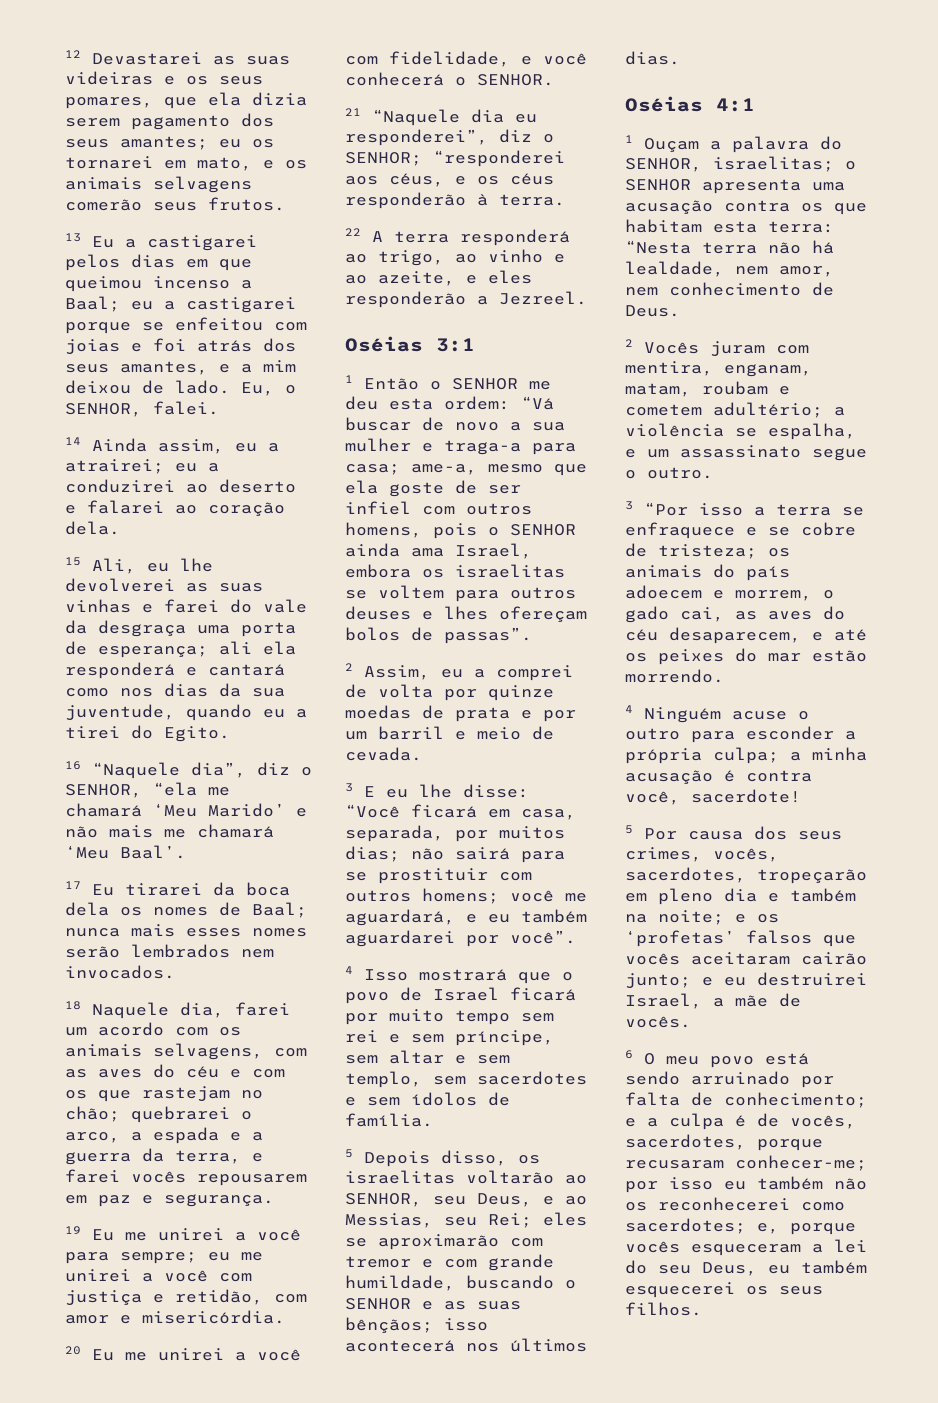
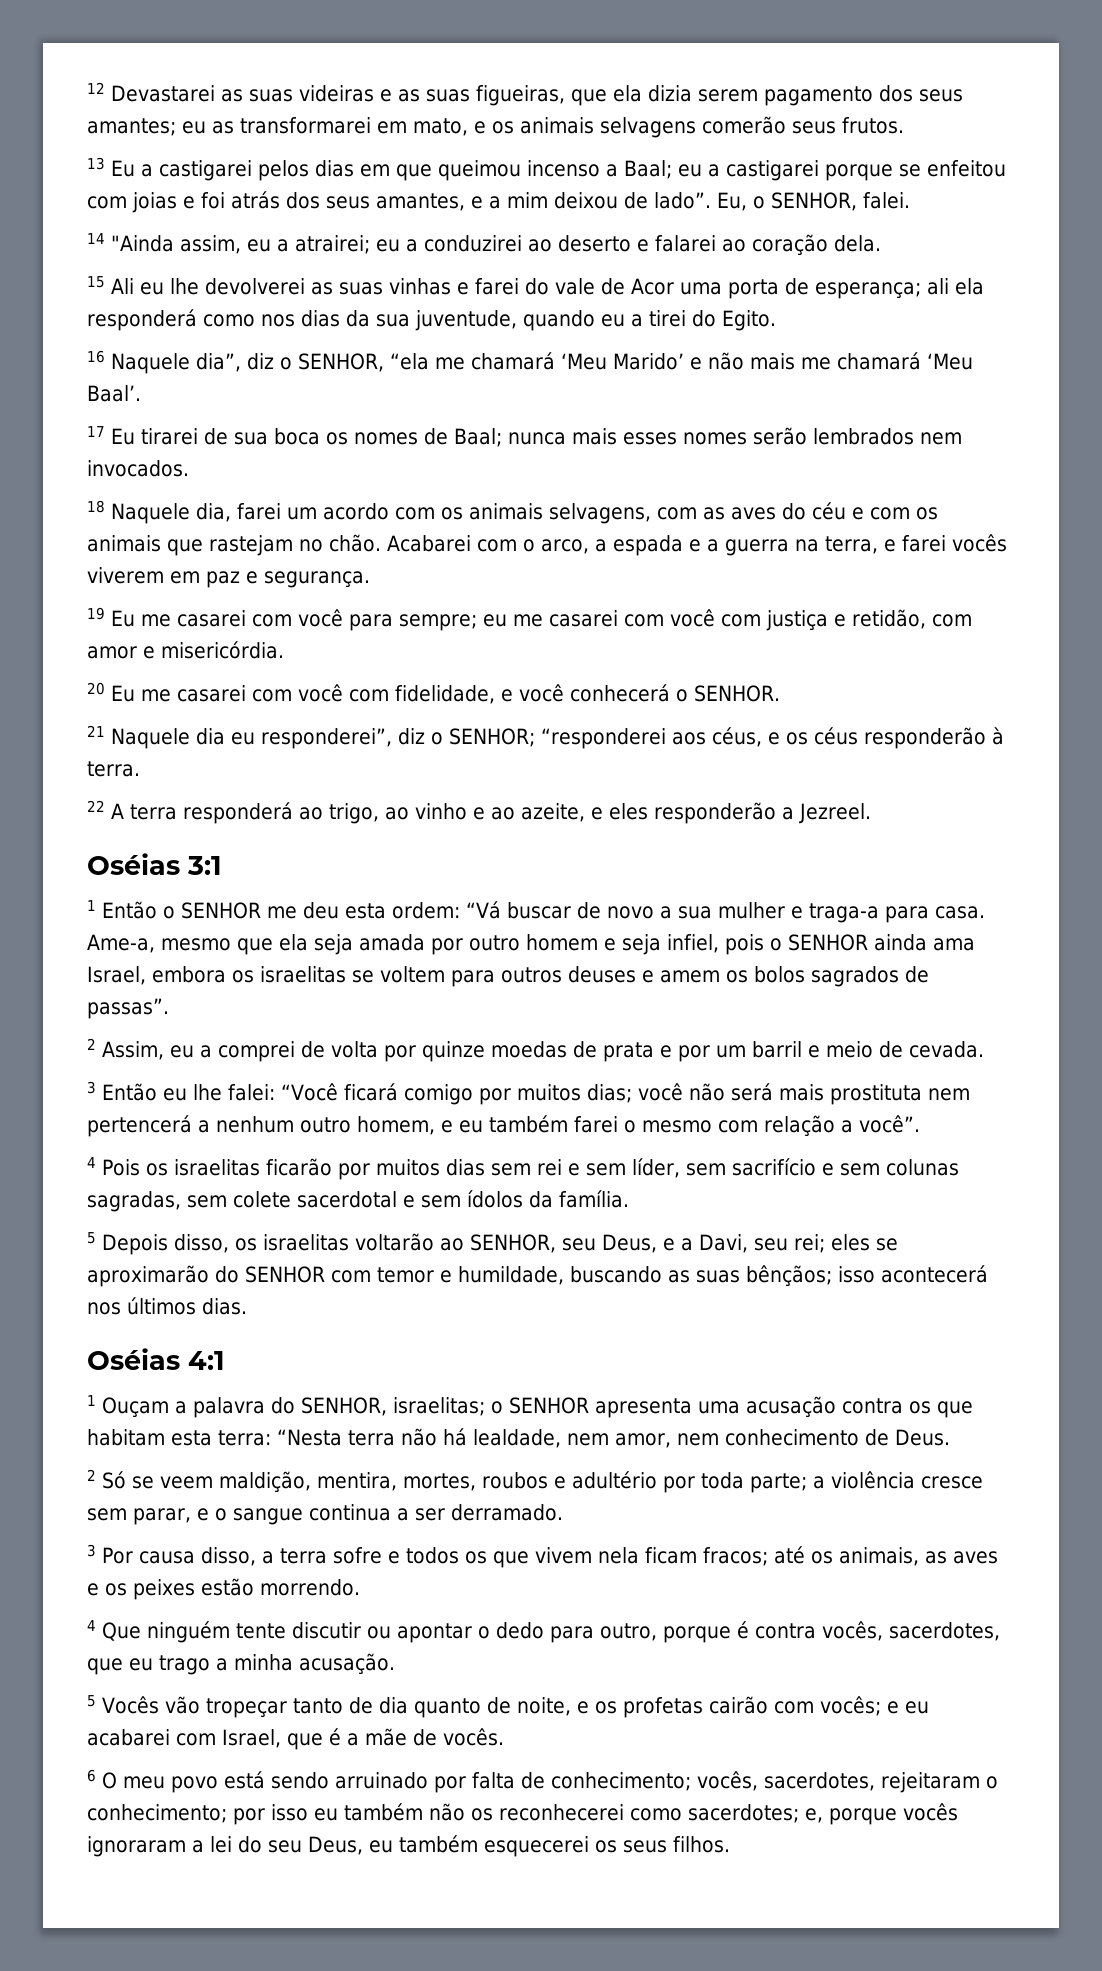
- 12 Devastarei as suas videiras e os seus pomares, que ela dizia serem pagamento dos seus amantes; eu os tornarei em mato, e os animais selvagens comerão seus frutos.
+ 12 Devastarei as suas videiras e as suas figueiras, que ela dizia serem pagamento dos seus amantes; eu as transformarei em mato, e os animais selvagens comerão seus frutos.
- 13 Eu a castigarei pelos dias em que queimou incenso a Baal; eu a castigarei porque se enfeitou com joias e foi atrás dos seus amantes, e a mim deixou de lado.
+ 13 Eu a castigarei pelos dias em que queimou incenso a Baal; eu a castigarei porque se enfeitou com joias e foi atrás dos seus amantes, e a mim deixou de lado”.
- 14 Ainda assim, eu a atrairei; eu a conduzirei ao deserto e falarei ao coração dela.
+ 14 "Ainda assim, eu a atrairei; eu a conduzirei ao deserto e falarei ao coração dela.
- 15 Ali, eu lhe devolverei as suas vinhas e farei do vale da desgraça uma porta de esperança; ali ela responderá e cantará como nos dias da sua juventude, quando eu a tirei do Egito.
+ 15 Ali eu lhe devolverei as suas vinhas e farei do vale de Acor uma porta de esperança; ali ela responderá como nos dias da sua juventude, quando eu a tirei do Egito.
- 16 “Naquele dia”, diz o SENHOR, “ela me chamará ‘Meu Marido’ e não mais me chamará ‘Meu Baal’.
+ 16 Naquele dia”, diz o SENHOR, “ela me chamará ‘Meu Marido’ e não mais me chamará ‘Meu Baal’.
- 17 Eu tirarei da boca dela os nomes de Baal; nunca mais esses nomes serão lembrados nem invocados.
+ 17 Eu tirarei de sua boca os nomes de Baal; nunca mais esses nomes serão lembrados nem invocados.
- 18 Naquele dia, farei um acordo com os animais selvagens, com as aves do céu e com os que rastejam no chão; quebrarei o arco, a espada e a guerra da terra, e farei vocês repousarem em paz e segurança.
+ 18 Naquele dia, farei um acordo com os animais selvagens, com as aves do céu e com os animais que rastejam no chão. Acabarei com o arco, a espada e a guerra na terra, e farei vocês viverem em paz e segurança.
- 19 Eu me unirei a você para sempre; eu me unirei a você com justiça e retidão, com amor e misericórdia.
+ 19 Eu me casarei com você para sempre; eu me casarei com você com justiça e retidão, com amor e misericórdia.
- 20 Eu me unirei a você com fidelidade, e você conhecerá o SENHOR.
+ 20 Eu me casarei com você com fidelidade, e você conhecerá o SENHOR.
- 21 “Naquele dia eu responderei”, diz o SENHOR; “responderei aos céus, e os céus responderão à terra.
+ 21 Naquele dia eu responderei”, diz o SENHOR; “responderei aos céus, e os céus responderão à terra.
- 1 Então o SENHOR me deu esta ordem: “Vá buscar de novo a sua mulher e traga-a para casa; ame-a, mesmo que ela goste de ser infiel com outros homens, pois o SENHOR ainda ama Israel, embora os israelitas se voltem para outros deuses e lhes ofereçam bolos de passas”.
+ 1 Então o SENHOR me deu esta ordem: “Vá buscar de novo a sua mulher e traga-a para casa. Ame-a, mesmo que ela seja amada por outro homem e seja infiel, pois o SENHOR ainda ama Israel, embora os israelitas se voltem para outros deuses e amem os bolos sagrados de passas”.
- 3 E eu lhe disse: “Você ficará em casa, separada, por muitos dias; não sairá para se prostituir com outros homens; você me aguardará, e eu também aguardarei por você”.
- 4 Isso mostrará que o povo de Israel ficará por muito tempo sem rei e sem príncipe, sem altar e sem templo, sem sacerdotes e sem ídolos de família.
+ 3 Então eu lhe falei: “Você ficará comigo por muitos dias; você não será mais prostituta nem pertencerá a nenhum outro homem, e eu também farei o mesmo com relação a você”.
+ 4 Pois os israelitas ficarão por muitos dias sem rei e sem líder, sem sacrifício e sem colunas sagradas, sem colete sacerdotal e sem ídolos da família.
- 5 Depois disso, os israelitas voltarão ao SENHOR, seu Deus, e ao Messias, seu Rei; eles se aproximarão com tremor e com grande humildade, buscando o SENHOR e as suas bênçãos; isso acontecerá nos últimos dias.
+ 5 Depois disso, os israelitas voltarão ao SENHOR, seu Deus, e a Davi, seu rei; eles se aproximarão do SENHOR com temor e humildade, buscando as suas bênçãos; isso acontecerá nos últimos dias.
- 2 Vocês juram com mentira, enganam, matam, roubam e cometem adultério; a violência se espalha, e um assassinato segue o outro.
- 3 “Por isso a terra se enfraquece e se cobre de tristeza; os animais do país adoecem e morrem, o gado cai, as aves do céu desaparecem, e até os peixes do mar estão morrendo.
- 4 Ninguém acuse o outro para esconder a própria culpa; a minha acusação é contra você, sacerdote!
- 5 Por causa dos seus crimes, vocês, sacerdotes, tropeçarão em pleno dia e também na noite; e os ‘profetas’ falsos que vocês aceitaram cairão junto; e eu destruirei Israel, a mãe de vocês.
+ 2 Só se veem maldição, mentira, mortes, roubos e adultério por toda parte; a violência cresce sem parar, e o sangue continua a ser derramado.
+ 3 Por causa disso, a terra sofre e todos os que vivem nela ficam fracos; até os animais, as aves e os peixes estão morrendo.
+ 4 Que ninguém tente discutir ou apontar o dedo para outro, porque é contra vocês, sacerdotes, que eu trago a minha acusação.
+ 5 Vocês vão tropeçar tanto de dia quanto de noite, e os profetas cairão com vocês; e eu acabarei com Israel, que é a mãe de vocês.
- 6 O meu povo está sendo arruinado por falta de conhecimento; e a culpa é de vocês, sacerdotes, porque recusaram conhecer-me; por isso eu também não os reconhecerei como sacerdotes; e, porque vocês esqueceram a lei do seu Deus, eu também esquecerei os seus filhos.
+ 6 O meu povo está sendo arruinado por falta de conhecimento; vocês, sacerdotes, rejeitaram o conhecimento; por isso eu também não os reconhecerei como sacerdotes; e, porque vocês ignoraram a lei do seu Deus, eu também esquecerei os seus filhos.

